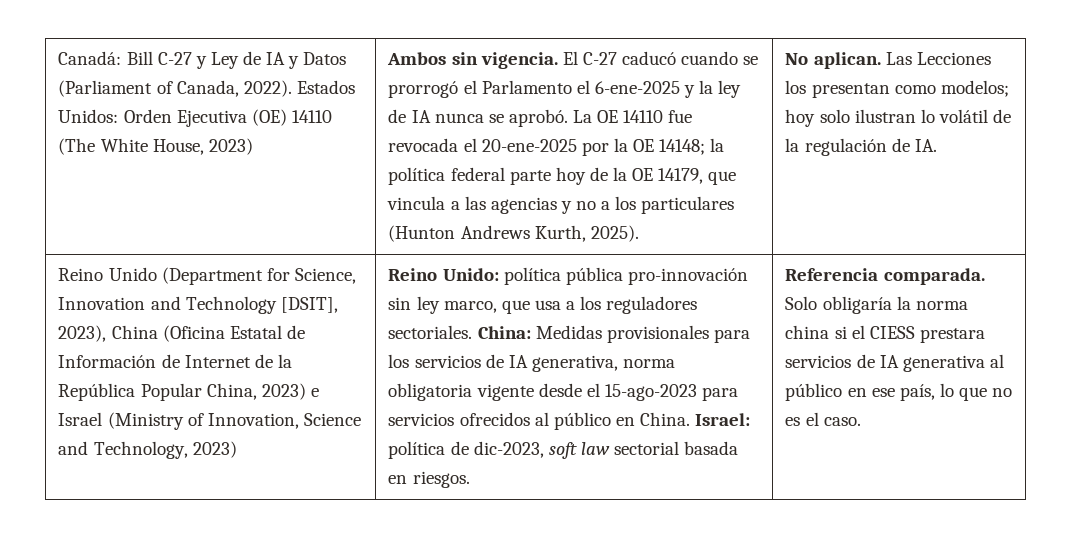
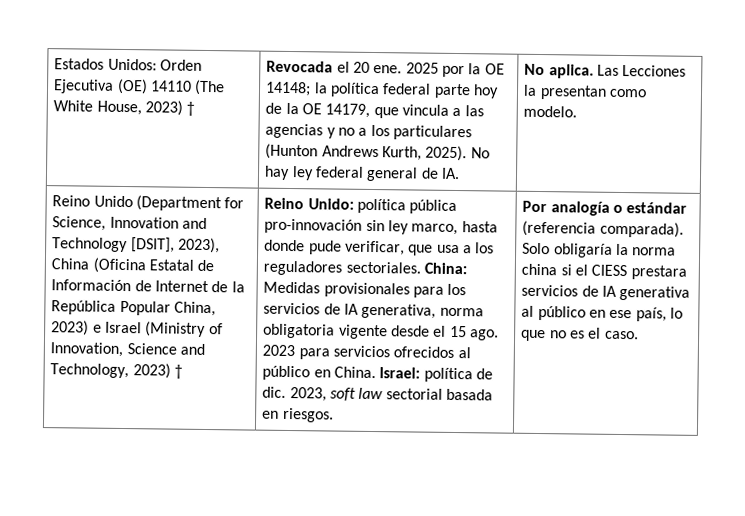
- Canadá: Bill C-27 y Ley de IA y Datos (Parliament of Canada, 2022). Estados Unidos: Orden Ejecutiva (OE) 14110 (The White House, 2023) | Ambos sin vigencia. El C-27 caducó cuando se prorrogó el Parlamento el 6-ene-2025 y la ley de IA nunca se aprobó. La OE 14110 fue revocada el 20-ene-2025 por la OE 14148; la política federal parte hoy de la OE 14179, que vincula a las agencias y no a los particulares (Hunton Andrews Kurth, 2025). | No aplican.
+ Estados Unidos: Orden Ejecutiva (OE) 14110 (The White House, 2023) † | Revocada el 20 ene. 2025 por la OE 14148; la política federal parte hoy de la OE 14179, que vincula a las agencias y no a los particulares (Hunton Andrews Kurth, 2025). No hay ley federal general de IA. | No aplica.
- Las Lecciones los presentan como modelos; hoy solo ilustran lo volátil de la regulación de IA.
+ Las Lecciones la presentan como modelo.
- Reino Unido (Department for Science, Innovation and Technology [DSIT], 2023), China (Oficina Estatal de Información de Internet de la República Popular China, 2023) e Israel (Ministry of Innovation, Science and Technology, 2023)
+ Reino Unido (Department for Science, Innovation and Technology [DSIT], 2023), China (Oficina Estatal de Información de Internet de la República Popular China, 2023) e Israel (Ministry of Innovation, Science and Technology, 2023) †
- Reino Unido: política pública pro-innovación sin ley marco, que usa a los reguladores sectoriales.
+ Reino Unido: política pública pro-innovación sin ley marco, hasta donde pude verificar, que usa a los reguladores sectoriales.
- China: Medidas provisionales para los servicios de IA generativa, norma obligatoria vigente desde el 15-ago-2023 para servicios ofrecidos al público en China.
+ China: Medidas provisionales para los servicios de IA generativa, norma obligatoria vigente desde el 15 ago. 2023 para servicios ofrecidos al público en China.
- Israel: política de dic-2023, soft law sectorial basada en riesgos.
+ Israel: política de dic. 2023, soft law sectorial basada en riesgos.
- Referencia comparada.
+ Por analogía o estándar (referencia comparada).

